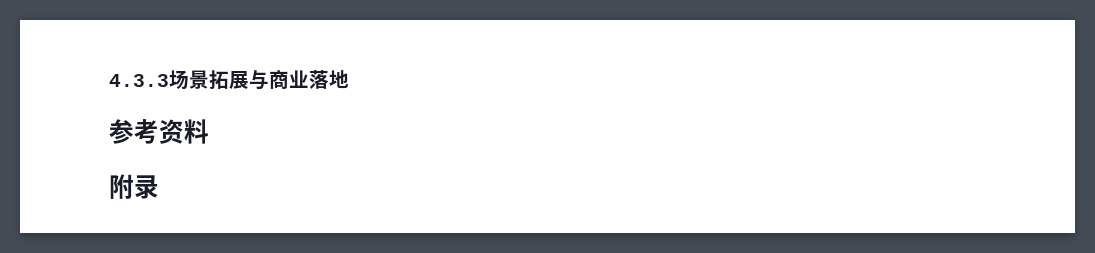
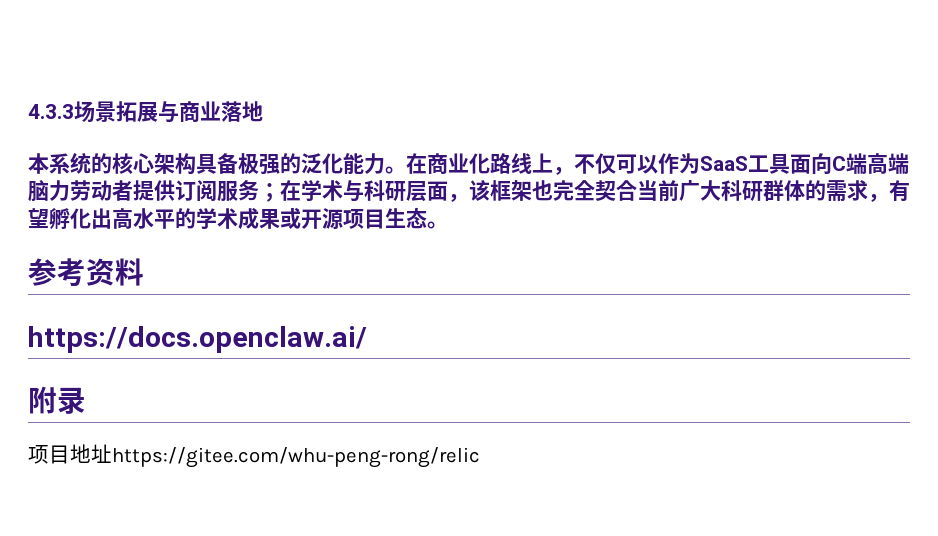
+ 本系统的核心架构具备极强的泛化能力。在商业化路线上，不仅可以作为SaaS工具面向C端高端脑力劳动者提供订阅服务；在学术与科研层面，该框架也完全契合当前广大科研群体的需求，有望孵化出高水平的学术成果或开源项目生态。
+ https://docs.openclaw.ai/
+ 项目地址https://gitee.com/whu-peng-rong/relic

